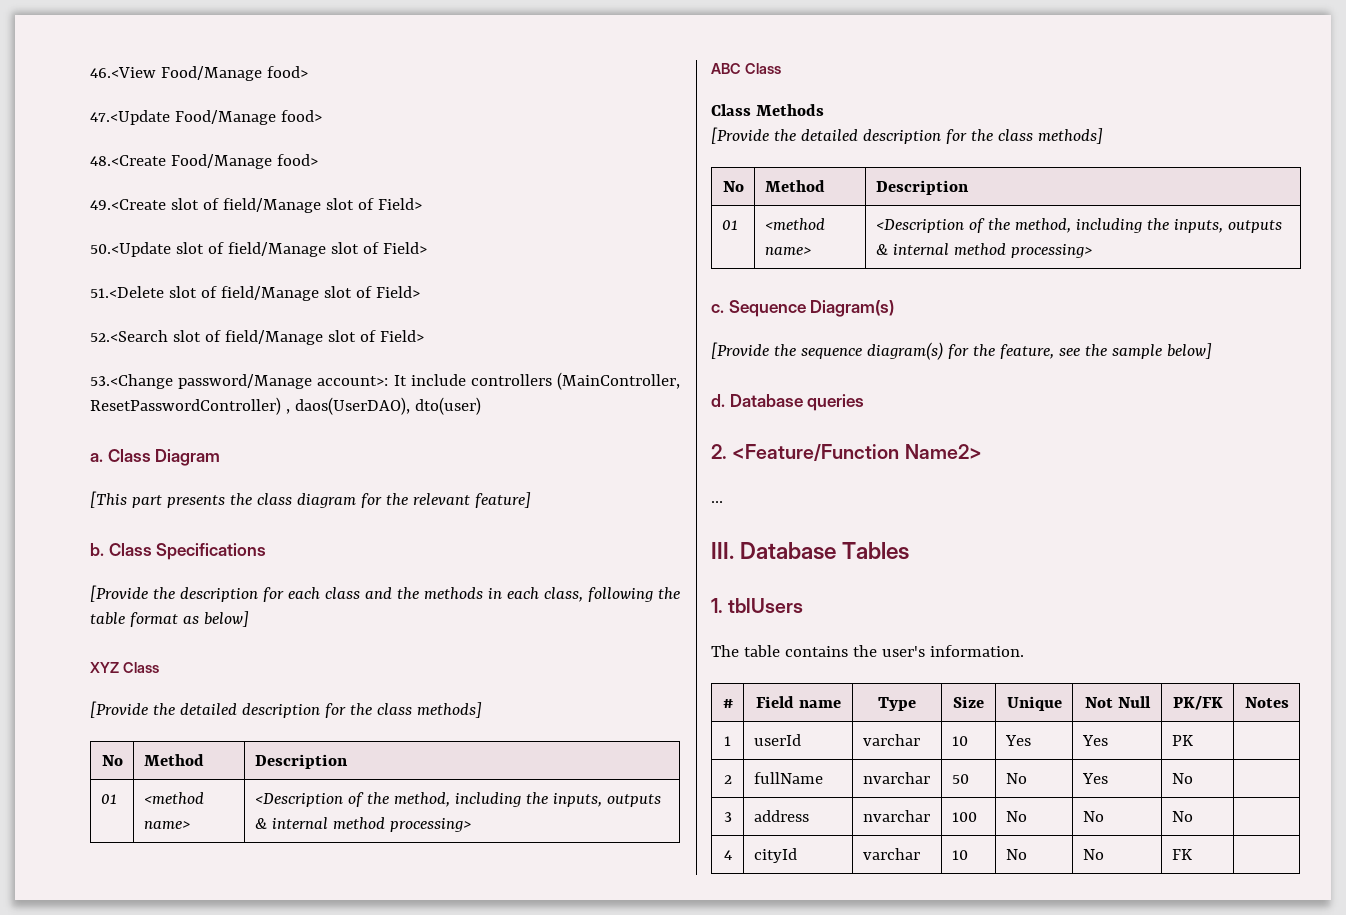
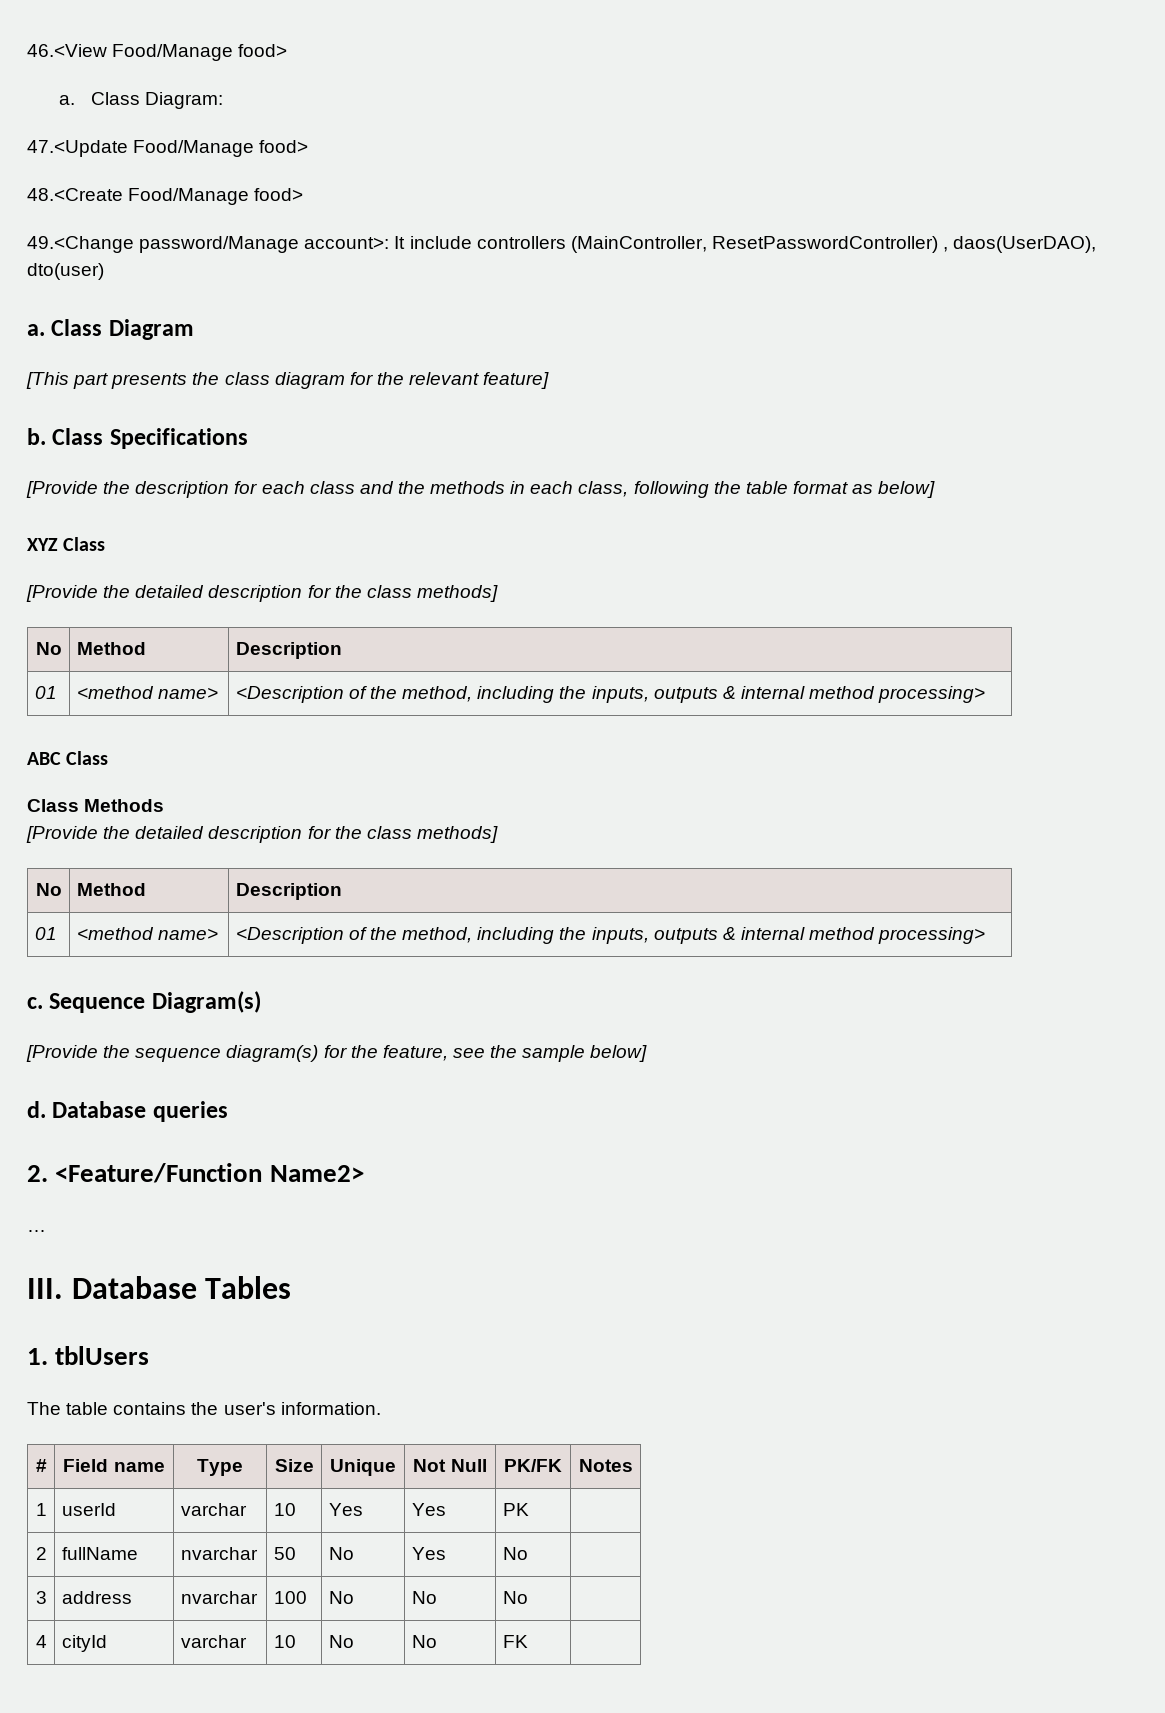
+ a. Class Diagram:
- 49.<Create slot of field/Manage slot of Field>
- 50.<Update slot of field/Manage slot of Field>
- 51.<Delete slot of field/Manage slot of Field>
- 52.<Search slot of field/Manage slot of Field>
- 53.<Change password/Manage account>: It include controllers (MainController, ResetPasswordController) , daos(UserDAO), dto(user)
+ 49.<Change password/Manage account>: It include controllers (MainController, ResetPasswordController) , daos(UserDAO), dto(user)

